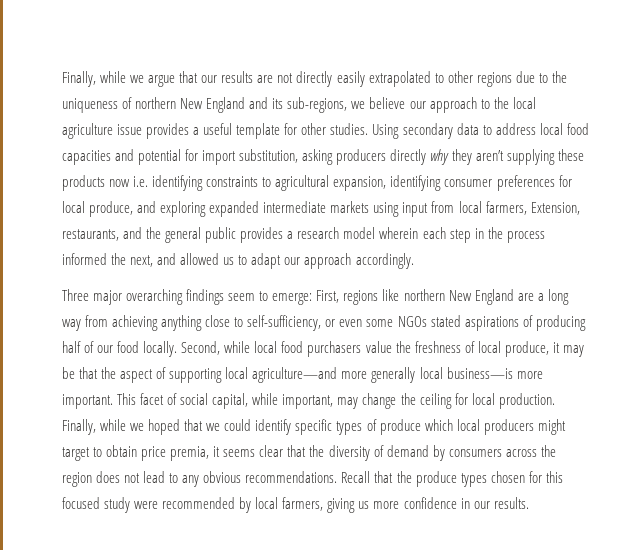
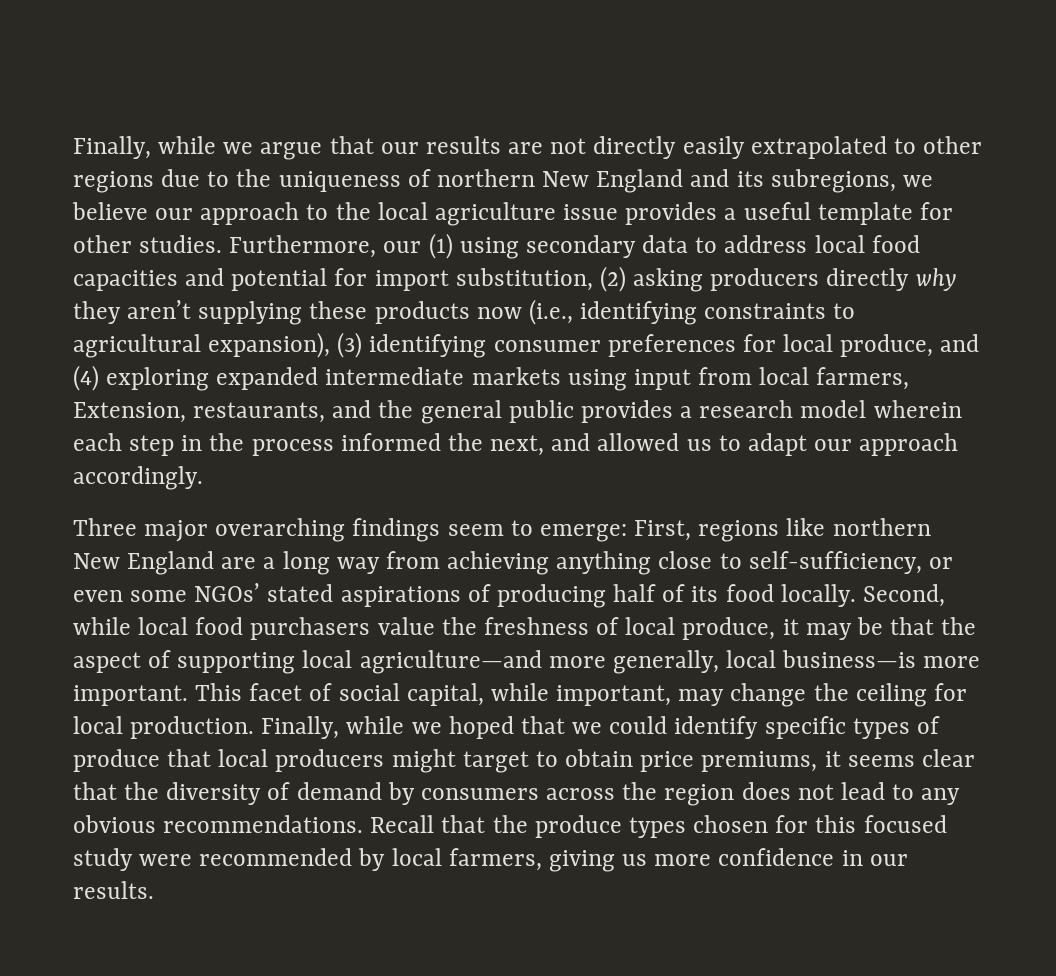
- Finally, while we argue that our results are not directly easily extrapolated to other regions due to the uniqueness of northern New England and its sub-regions, we believe our approach to the local agriculture issue provides a useful template for other studies.
+ Finally, while we argue that our results are not directly easily extrapolated to other regions due to the uniqueness of northern New England and its subregions, we believe our approach to the local agriculture issue provides a useful template for other studies.
- Using secondary data to address local food capacities and potential for import substitution, asking producers directly why they aren’t supplying these products now i.e. identifying constraints to agricultural expansion, identifying consumer preferences for local produce, and exploring expanded intermediate markets using input from local farmers, Extension, restaurants, and the general public provides a research model wherein each step in the process informed the next, and allowed us to adapt our approach accordingly.
+ Furthermore, our (1) using secondary data to address local food capacities and potential for import substitution, (2) asking producers directly why they aren’t supplying these products now (i.e., identifying constraints to agricultural expansion), (3) identifying consumer preferences for local produce, and (4) exploring expanded intermediate markets using input from local farmers, Extension, restaurants, and the general public provides a research model wherein each step in the process informed the next, and allowed us to adapt our approach accordingly.
- Three major overarching findings seem to emerge: First, regions like northern New England are a long way from achieving anything close to self-sufficiency, or even some NGOs stated aspirations of producing half of our food locally.
+ Three major overarching findings seem to emerge: First, regions like northern New England are a long way from achieving anything close to self-sufficiency, or even some NGOs’ stated aspirations of producing half of its food locally.
- Second, while local food purchasers value the freshness of local produce, it may be that the aspect of supporting local agriculture—and more generally local business—is more important.
+ Second, while local food purchasers value the freshness of local produce, it may be that the aspect of supporting local agriculture—and more generally, local business—is more important.
- Finally, while we hoped that we could identify specific types of produce which local producers might target to obtain price premia, it seems clear that the diversity of demand by consumers across the region does not lead to any obvious recommendations.
+ Finally, while we hoped that we could identify specific types of produce that local producers might target to obtain price premiums, it seems clear that the diversity of demand by consumers across the region does not lead to any obvious recommendations.

